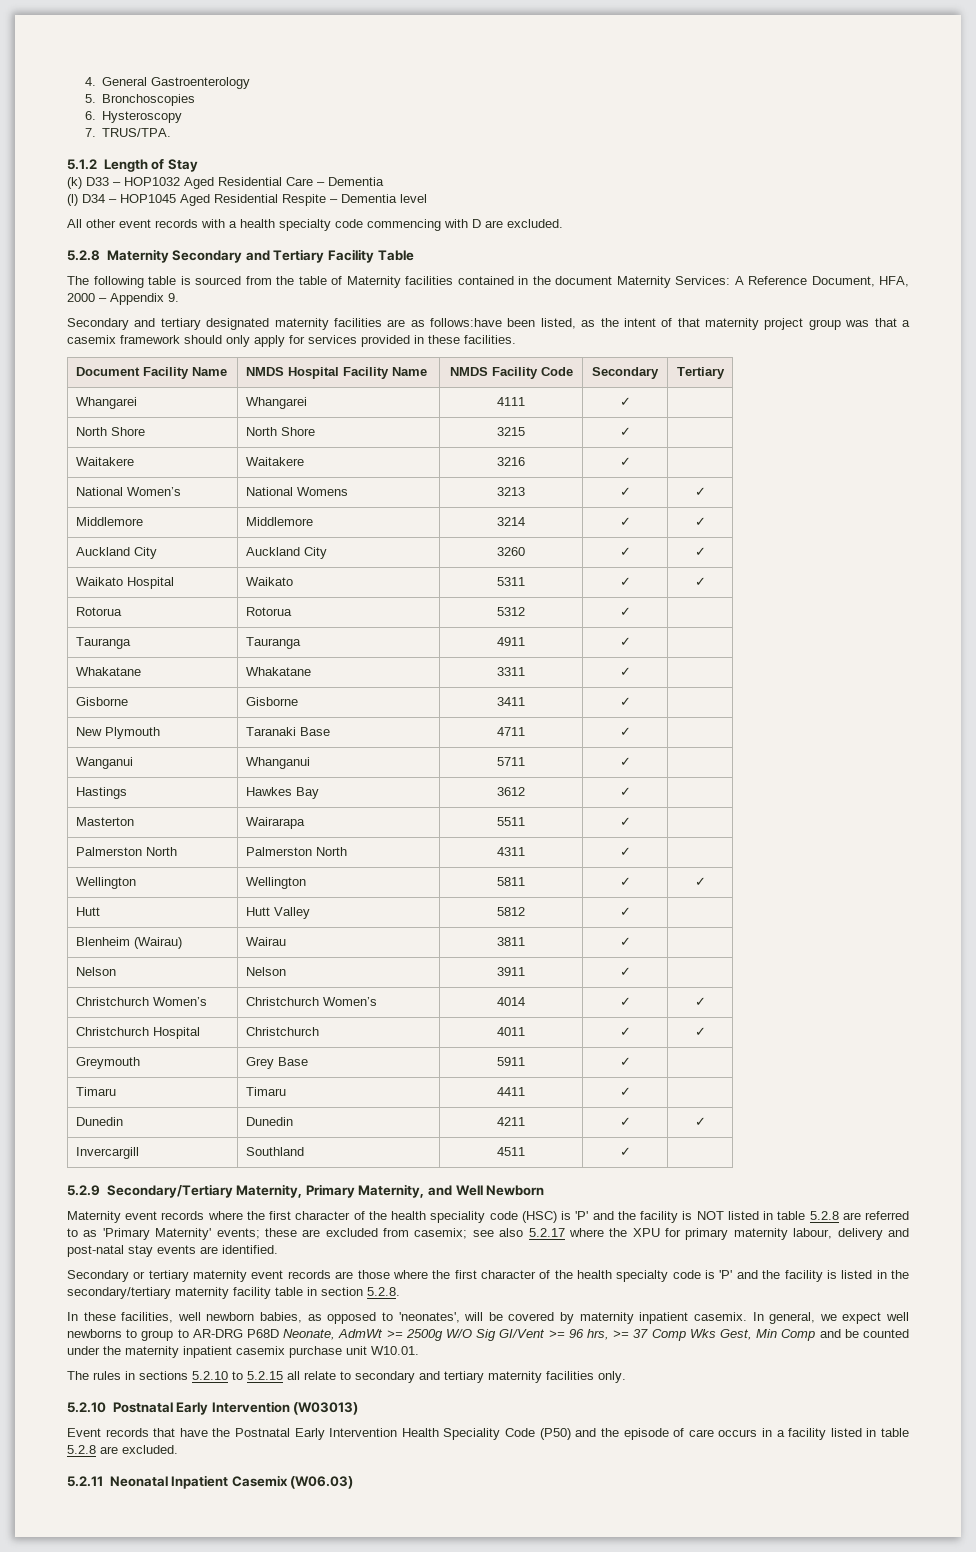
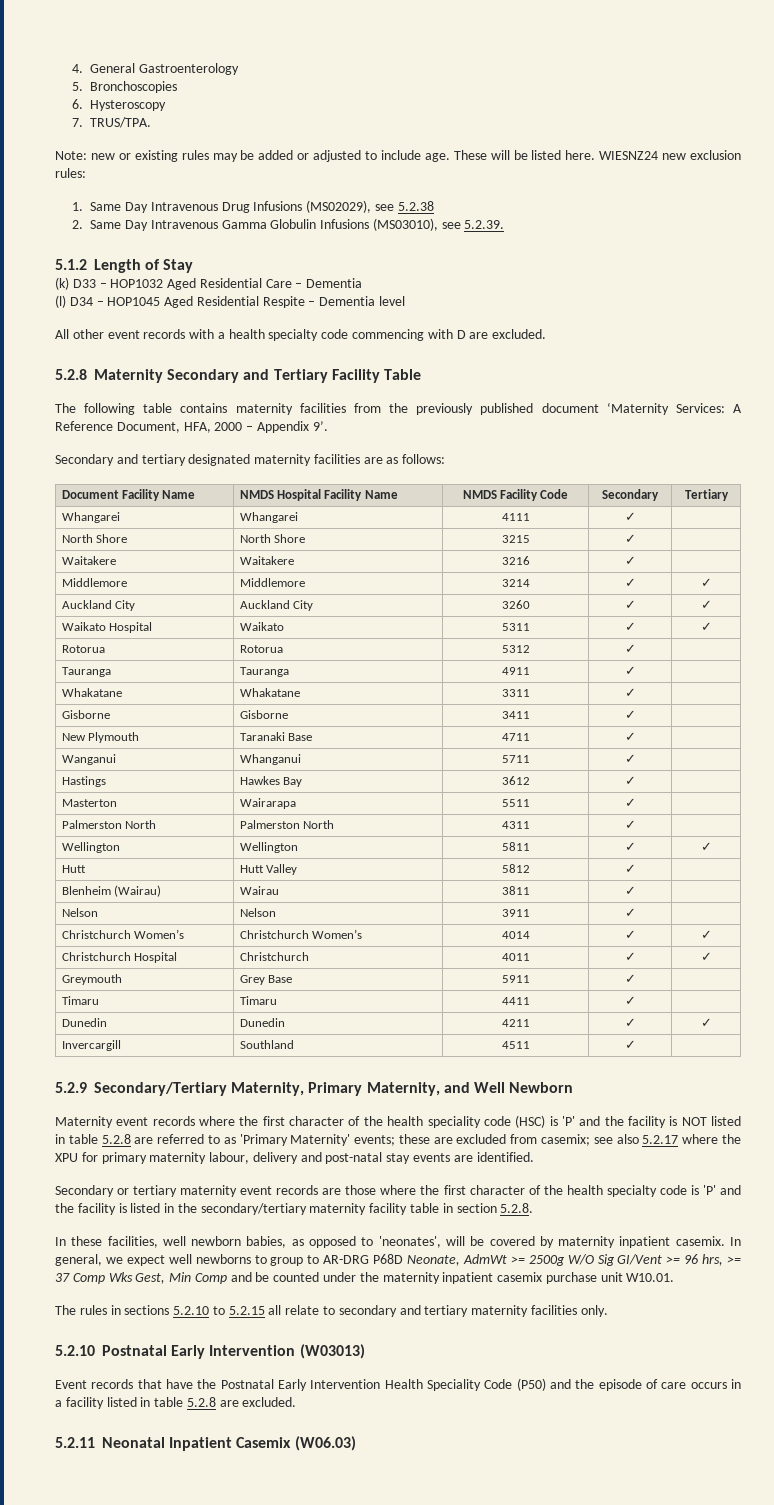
+ Note: new or existing rules may be added or adjusted to include age. These will be listed here. WIESNZ24 new exclusion rules:
+ 1. Same Day Intravenous Drug Infusions (MS02029), see 5.2.38
+ 2. Same Day Intravenous Gamma Globulin Infusions (MS03010), see 5.2.39.
- The following table is sourced from the table of Maternity facilities contained in the document Maternity Services: A Reference Document, HFA, 2000 – Appendix 9.
+ The following table contains maternity facilities from the previously published document ‘Maternity Services: A Reference Document, HFA, 2000 – Appendix 9’.
- Secondary and tertiary designated maternity facilities are as follows:have been listed, as the intent of that maternity project group was that a casemix framework should only apply for services provided in these facilities.
+ Secondary and tertiary designated maternity facilities are as follows:
- National Women’s | National Womens | 3213 | ✓ | ✓

